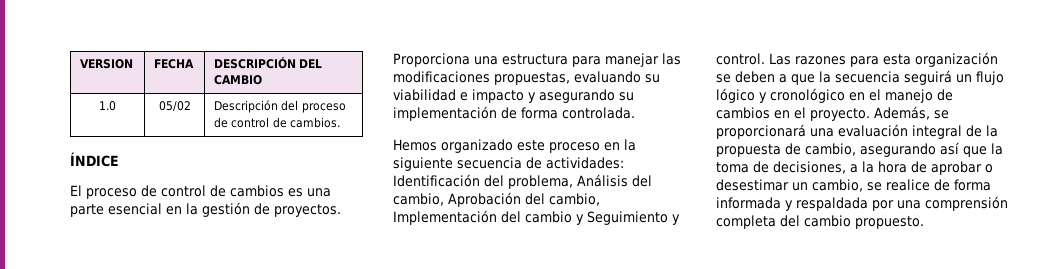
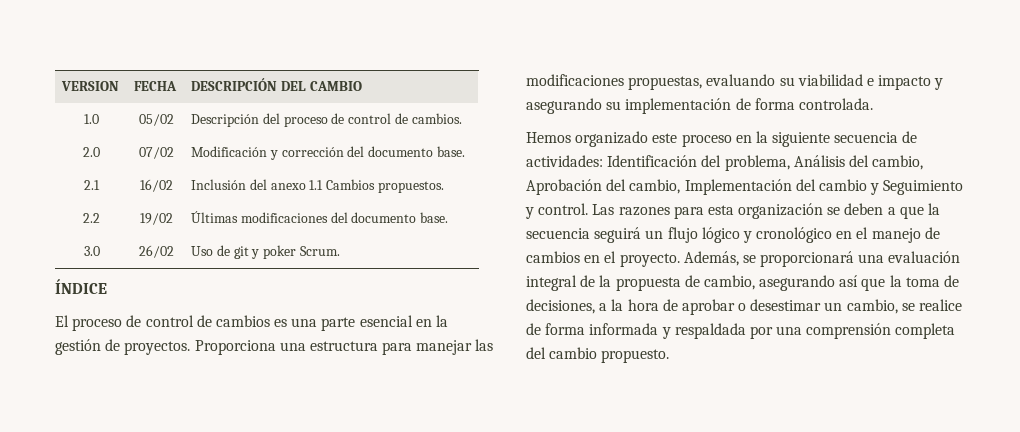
+ 2.0 | 07/02 | Modificación y corrección del documento base.
+ 2.1 | 16/02 | Inclusión del anexo 1.1 Cambios propuestos.
+ 2.2 | 19/02 | Últimas modificaciones del documento base.
+ 3.0 | 26/02 | Uso de git y poker Scrum.

